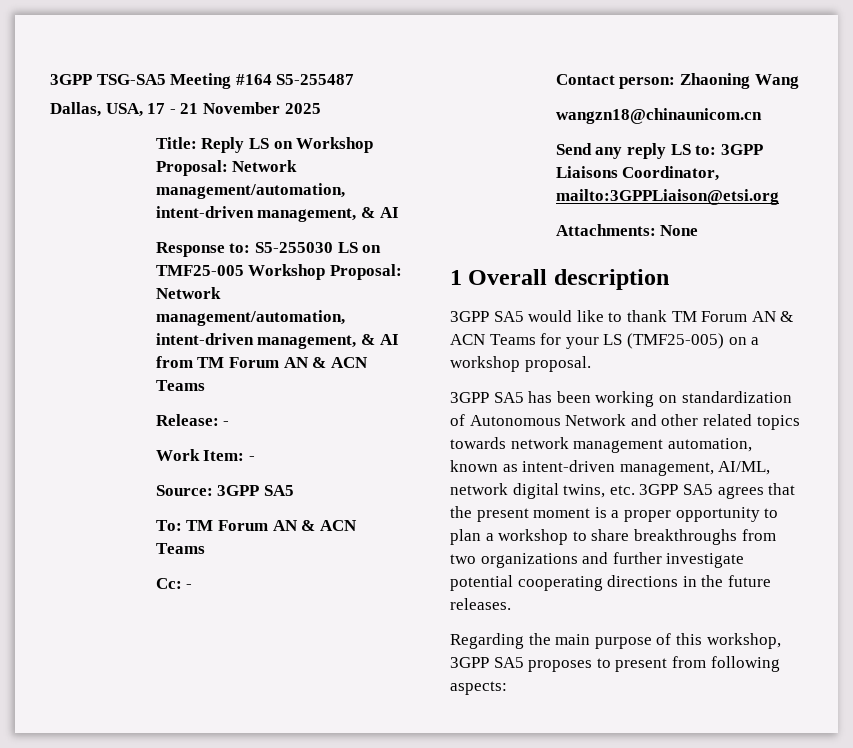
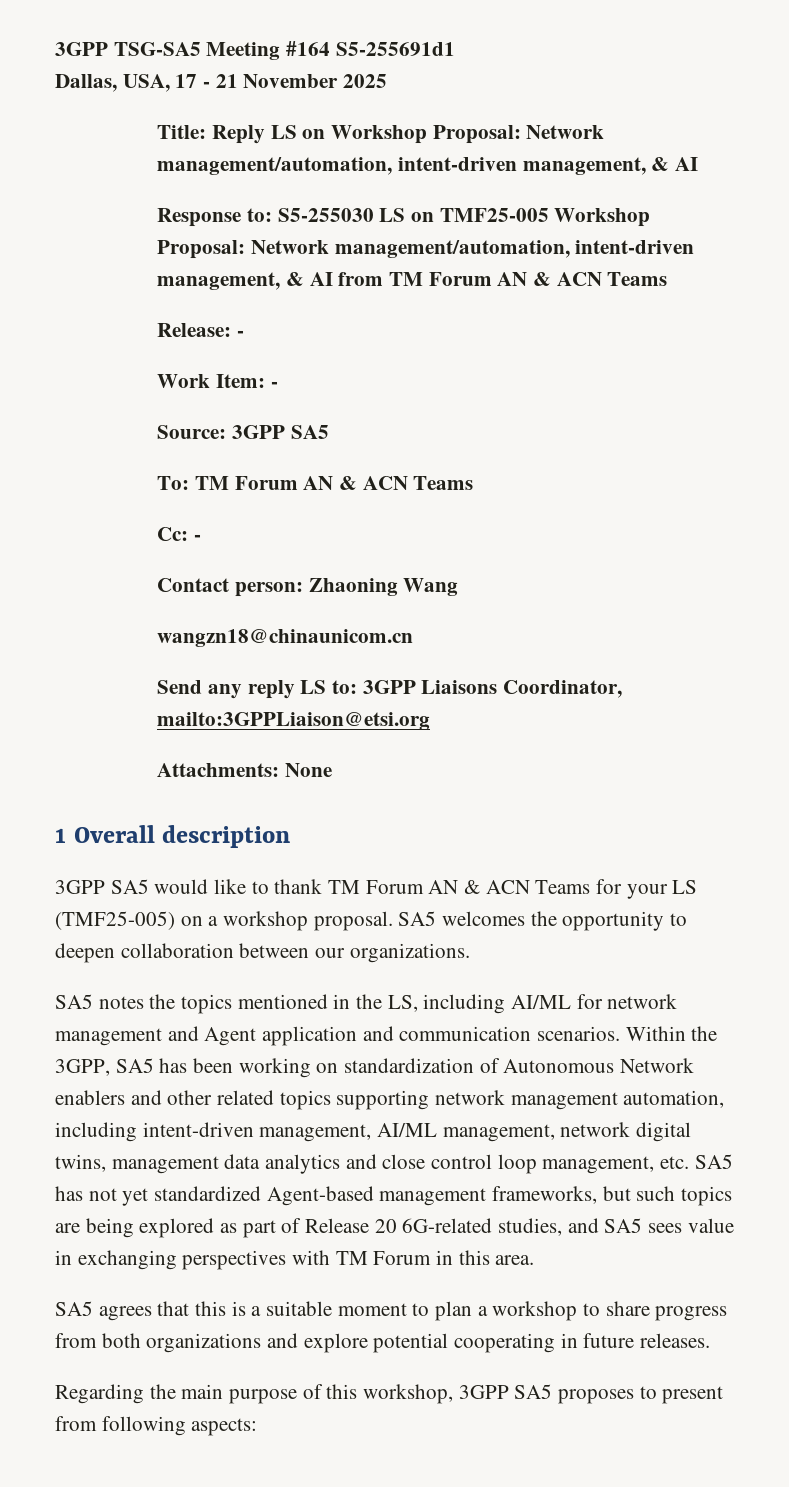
- 3GPP TSG-SA5 Meeting #164 S5-255487
+ 3GPP TSG-SA5 Meeting #164 S5-255691d1
- 3GPP SA5 would like to thank TM Forum AN & ACN Teams for your LS (TMF25-005) on a workshop proposal.
- 3GPP SA5 has been working on standardization of Autonomous Network and other related topics towards network management automation, known as intent-driven management, AI/ML, network digital twins, etc. 3GPP SA5 agrees that the present moment is a proper opportunity to plan a workshop to share breakthroughs from two organizations and further investigate potential cooperating directions in the future releases.
+ 3GPP SA5 would like to thank TM Forum AN & ACN Teams for your LS (TMF25-005) on a workshop proposal. SA5 welcomes the opportunity to deepen collaboration between our organizations.
+ SA5 notes the topics mentioned in the LS, including AI/ML for network management and Agent application and communication scenarios. Within the 3GPP, SA5 has been working on standardization of Autonomous Network enablers and other related topics supporting network management automation, including intent-driven management, AI/ML management, network digital twins, management data analytics and close control loop management, etc. SA5 has not yet standardized Agent-based management frameworks, but such topics are being explored as part of Release 20 6G-related studies, and SA5 sees value in exchanging perspectives with TM Forum in this area.
+ SA5 agrees that this is a suitable moment to plan a workshop to share progress from both organizations and explore potential cooperating in future releases.

